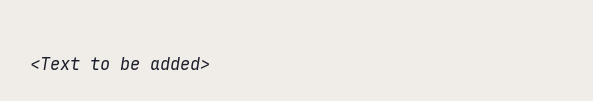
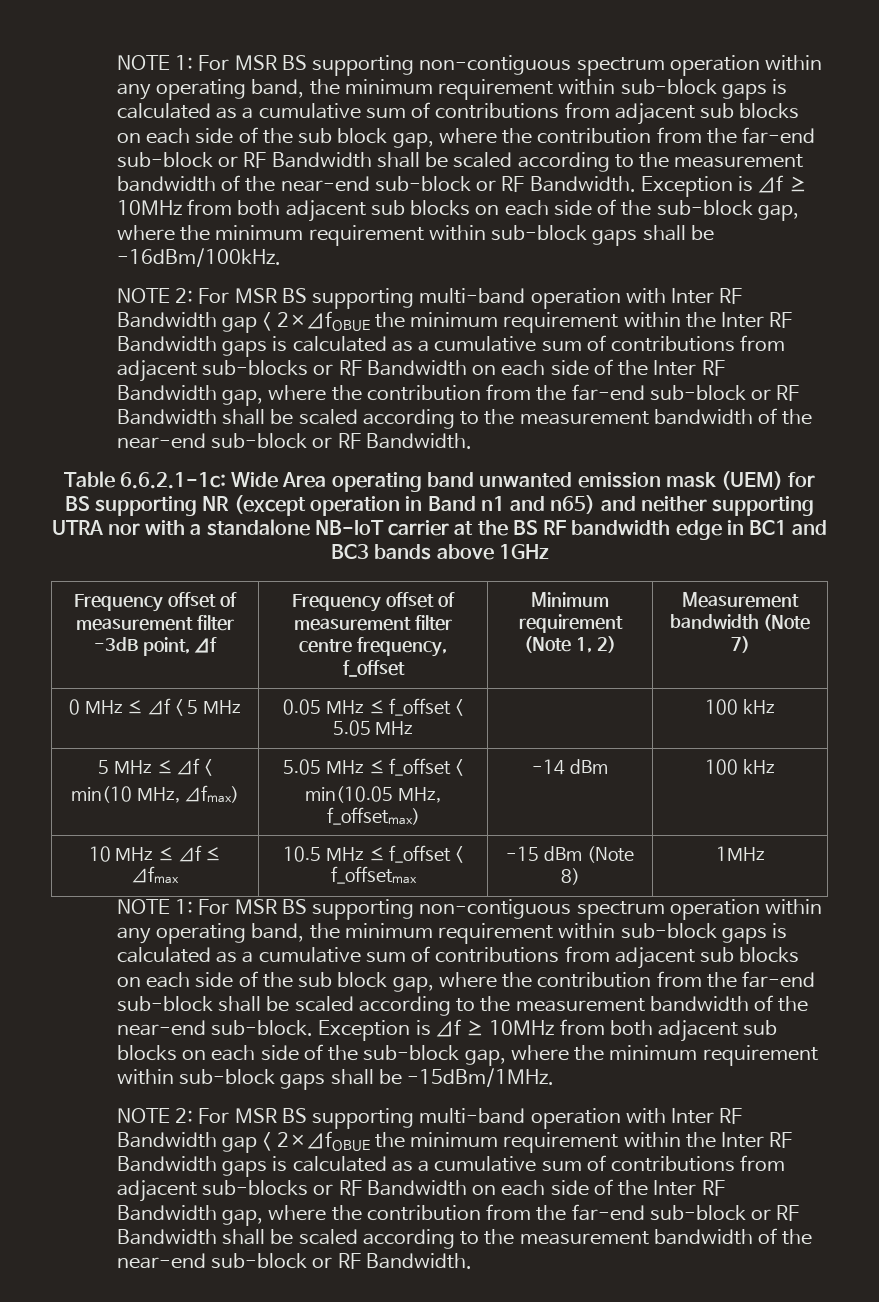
- <Text to be added>
+ NOTE 1: For MSR BS supporting non-contiguous spectrum operation within any operating band, the minimum requirement within sub-block gaps is calculated as a cumulative sum of contributions from adjacent sub blocks on each side of the sub block gap, where the contribution from the far-end sub-block or RF Bandwidth shall be scaled according to the measurement bandwidth of the near-end sub-block or RF Bandwidth. Exception is Δf ≥ 10MHz from both adjacent sub blocks on each side of the sub-block gap, where the minimum requirement within sub-block gaps shall be -16dBm/100kHz.
+ NOTE 2: For MSR BS supporting multi-band operation with Inter RF Bandwidth gap < 2×ΔfOBUE the minimum requirement within the Inter RF Bandwidth gaps is calculated as a cumulative sum of contributions from adjacent sub-blocks or RF Bandwidth on each side of the Inter RF Bandwidth gap, where the contribution from the far-end sub-block or RF Bandwidth shall be scaled according to the measurement bandwidth of the near-end sub-block or RF Bandwidth.
+ Table 6.6.2.1-1c: Wide Area operating band unwanted emission mask (UEM) for BS supporting NR (except operation in Band n1 and n65) and neither supporting UTRA nor with a standalone NB-IoT carrier at the BS RF bandwidth edge in BC1 and BC3 bands above 1GHz
+ Frequency offset of measurement filter -3dB point, Δf | Frequency offset of measurement filter centre frequency, f_offset | Minimum requirement (Note 1, 2) | Measurement bandwidth (Note 7)
+ 0 MHz ≤ Δf < 5 MHz | 0.05 MHz ≤ f_offset < 5.05 MHz | | 100 kHz
+ 5 MHz ≤ Δf <
+ min(10 MHz, Δfmax) | 5.05 MHz ≤ f_offset <
+ min(10.05 MHz, f_offsetmax) | -14 dBm | 100 kHz
+ 10 MHz ≤ Δf ≤ Δfmax | 10.5 MHz ≤ f_offset < f_offsetmax | -15 dBm (Note 8) | 1MHz
+ NOTE 1: For MSR BS supporting non-contiguous spectrum operation within any operating band, the minimum requirement within sub-block gaps is calculated as a cumulative sum of contributions from adjacent sub blocks on each side of the sub block gap, where the contribution from the far-end sub-block shall be scaled according to the measurement bandwidth of the near-end sub-block. Exception is Δf ≥ 10MHz from both adjacent sub blocks on each side of the sub-block gap, where the minimum requirement within sub-block gaps shall be -15dBm/1MHz.
+ NOTE 2: For MSR BS supporting multi-band operation with Inter RF Bandwidth gap < 2×ΔfOBUE the minimum requirement within the Inter RF Bandwidth gaps is calculated as a cumulative sum of contributions from adjacent sub-blocks or RF Bandwidth on each side of the Inter RF Bandwidth gap, where the contribution from the far-end sub-block or RF Bandwidth shall be scaled according to the measurement bandwidth of the near-end sub-block or RF Bandwidth.

